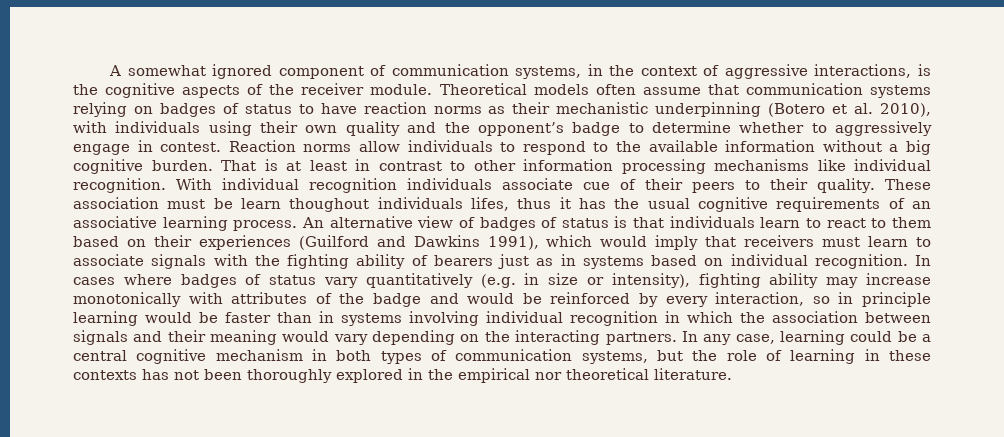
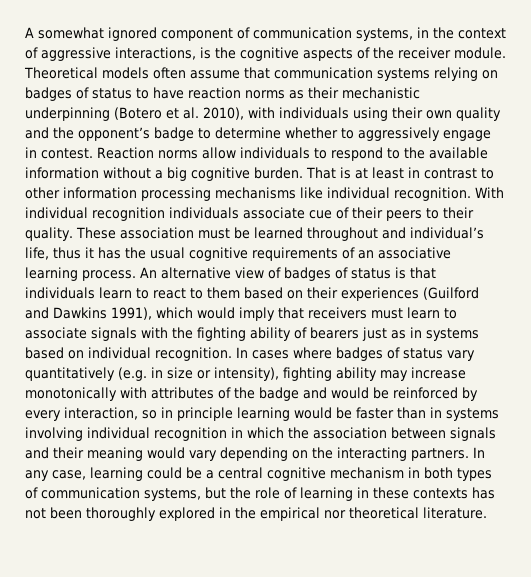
- These association must be learn thoughout individuals lifes, thus it has the usual cognitive requirements of an associative learning process.
+ These association must be learned throughout and individual’s life, thus it has the usual cognitive requirements of an associative learning process.

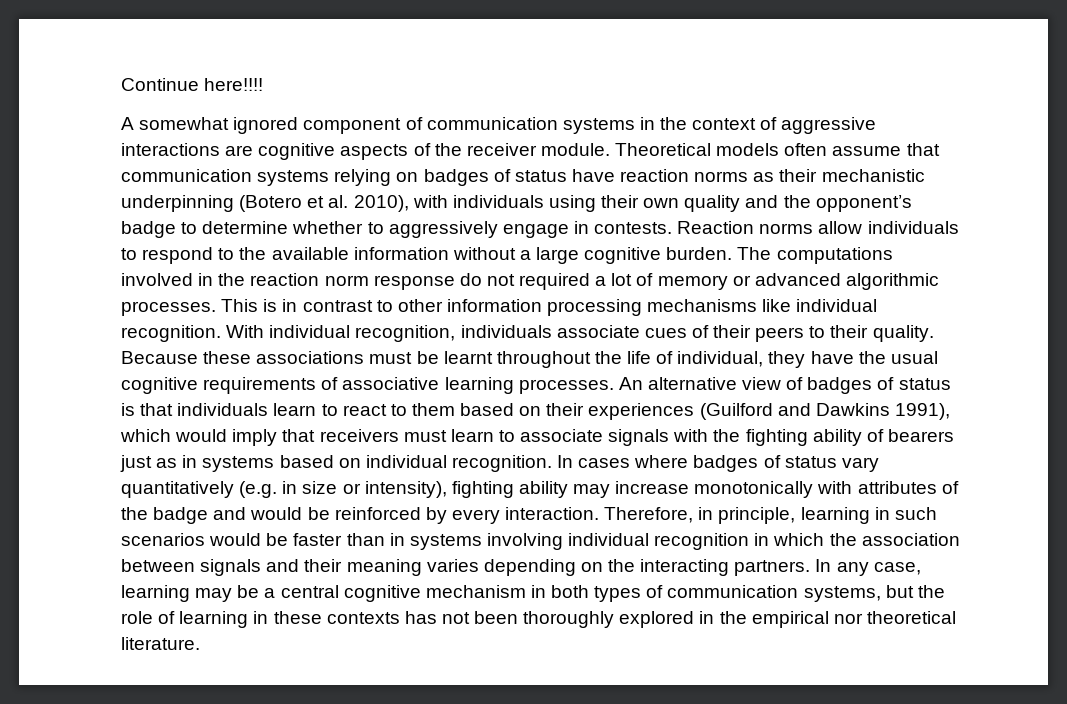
+ Continue here!!!!
- A somewhat ignored component of communication systems, in the context of aggressive interactions, is the cognitive aspects of the receiver module.
+ A somewhat ignored component of communication systems in the context of aggressive interactions are cognitive aspects of the receiver module.
- Theoretical models often assume that communication systems relying on badges of status to have reaction norms as their mechanistic underpinning (Botero et al. 2010), with individuals using their own quality and the opponent’s badge to determine whether to aggressively engage in contest.
+ Theoretical models often assume that communication systems relying on badges of status have reaction norms as their mechanistic underpinning (Botero et al. 2010), with individuals using their own quality and the opponent’s badge to determine whether to aggressively engage in contests.
- Reaction norms allow individuals to respond to the available information without a big cognitive burden.
+ Reaction norms allow individuals to respond to the available information without a large cognitive burden.
- That is at least in contrast to other information processing mechanisms like individual recognition.
+ The computations involved in the reaction norm response do not required a lot of memory or advanced algorithmic processes. This is in contrast to other information processing mechanisms like individual recognition.
- With individual recognition individuals associate cue of their peers to their quality.
+ With individual recognition, individuals associate cues of their peers to their quality.
- These association must be learned throughout and individual’s life, thus it has the usual cognitive requirements of an associative learning process.
+ Because these associations must be learnt throughout the life of individual, they have the usual cognitive requirements of associative learning processes.
- In cases where badges of status vary quantitatively (e.g. in size or intensity), fighting ability may increase monotonically with attributes of the badge and would be reinforced by every interaction, so in principle learning would be faster than in systems involving individual recognition in which the association between signals and their meaning would vary depending on the interacting partners.
+ In cases where badges of status vary quantitatively (e.g. in size or intensity), fighting ability may increase monotonically with attributes of the badge and would be reinforced by every interaction. Therefore, in principle, learning in such scenarios would be faster than in systems involving individual recognition in which the association between signals and their meaning varies depending on the interacting partners.
- In any case, learning could be a central cognitive mechanism in both types of communication systems, but the role of learning in these contexts has not been thoroughly explored in the empirical nor theoretical literature.
+ In any case, learning may be a central cognitive mechanism in both types of communication systems, but the role of learning in these contexts has not been thoroughly explored in the empirical nor theoretical literature.

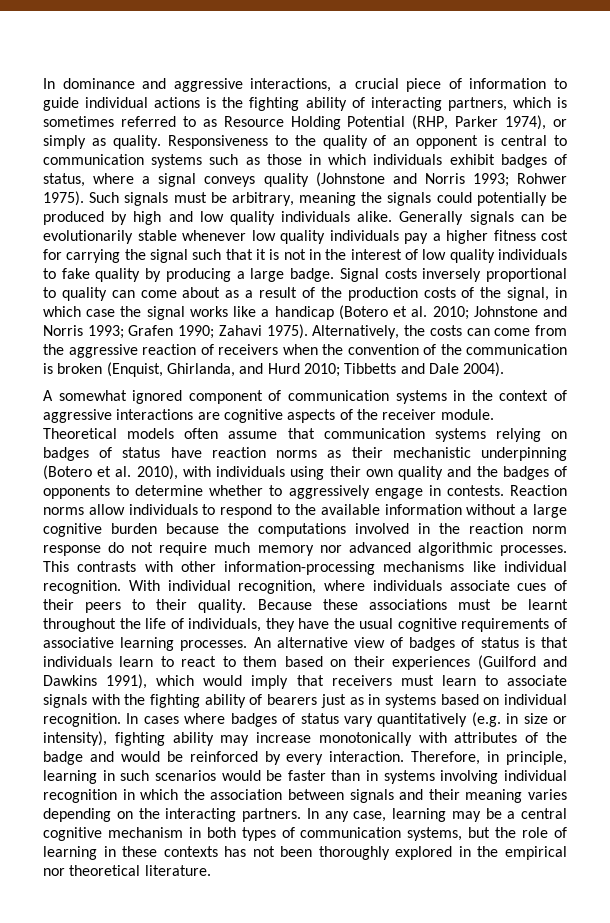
- Continue here!!!!
+ In dominance and aggressive interactions, a crucial piece of information to guide individual actions is the fighting ability of interacting partners, which is sometimes referred to as Resource Holding Potential (RHP, Parker 1974), or simply as quality. Responsiveness to the quality of an opponent is central to communication systems such as those in which individuals exhibit badges of status, where a signal conveys quality (Johnstone and Norris 1993; Rohwer 1975). Such signals must be arbitrary, meaning the signals could potentially be produced by high and low quality individuals alike. Generally signals can be evolutionarily stable whenever low quality individuals pay a higher fitness cost for carrying the signal such that it is not in the interest of low quality individuals to fake quality by producing a large badge. Signal costs inversely proportional to quality can come about as a result of the production costs of the signal, in which case the signal works like a handicap (Botero et al. 2010; Johnstone and Norris 1993; Grafen 1990; Zahavi 1975). Alternatively, the costs can come from the aggressive reaction of receivers when the convention of the communication is broken (Enquist, Ghirlanda, and Hurd 2010; Tibbetts and Dale 2004).
- Theoretical models often assume that communication systems relying on badges of status have reaction norms as their mechanistic underpinning (Botero et al. 2010), with individuals using their own quality and the opponent’s badge to determine whether to aggressively engage in contests.
+ Theoretical models often assume that communication systems relying on badges of status have reaction norms as their mechanistic underpinning (Botero et al. 2010), with individuals using their own quality and the badges of opponents to determine whether to aggressively engage in contests.
- Reaction norms allow individuals to respond to the available information without a large cognitive burden. The computations involved in the reaction norm response do not required a lot of memory or advanced algorithmic processes. This is in contrast to other information processing mechanisms like individual recognition.
+ Reaction norms allow individuals to respond to the available information without a large cognitive burden because the computations involved in the reaction norm response do not require much memory nor advanced algorithmic processes. This contrasts with other information-processing mechanisms like individual recognition.
- With individual recognition, individuals associate cues of their peers to their quality.
+ With individual recognition, where individuals associate cues of their peers to their quality.
- Because these associations must be learnt throughout the life of individual, they have the usual cognitive requirements of associative learning processes.
+ Because these associations must be learnt throughout the life of individuals, they have the usual cognitive requirements of associative learning processes.

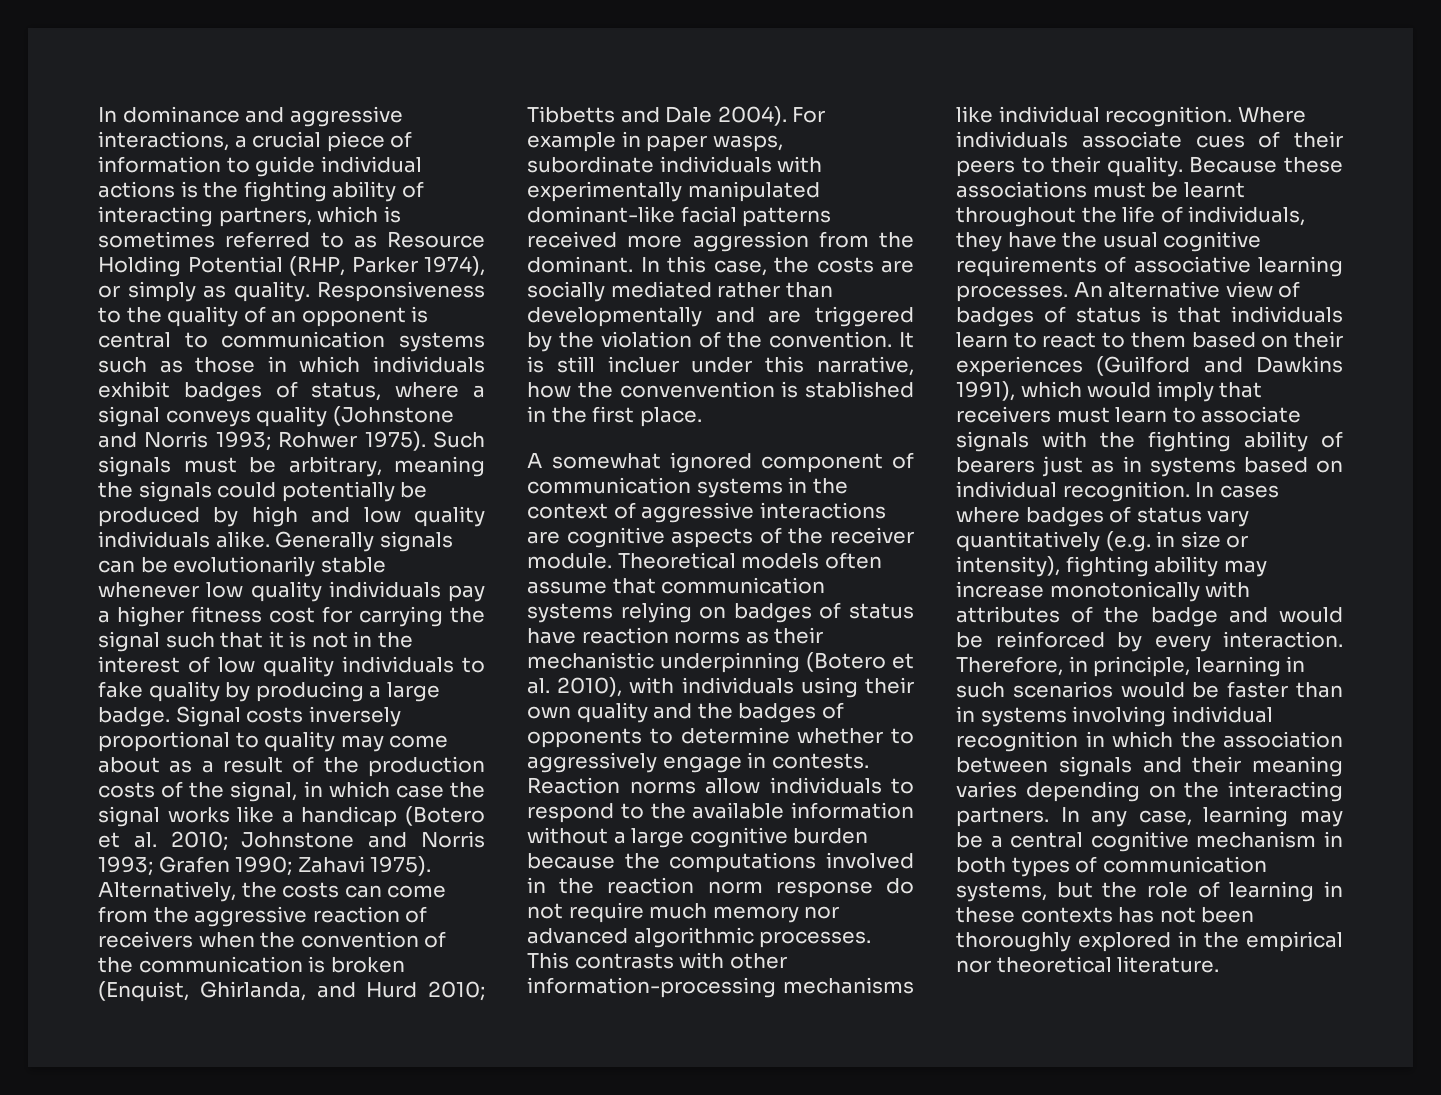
- Signal costs inversely proportional to quality can come about as a result of the production costs of the signal, in which case the signal works like a handicap (Botero et al. 2010; Johnstone and Norris 1993; Grafen 1990; Zahavi 1975).
+ Signal costs inversely proportional to quality may come about as a result of the production costs of the signal, in which case the signal works like a handicap (Botero et al. 2010; Johnstone and Norris 1993; Grafen 1990; Zahavi 1975).
+ For example in paper wasps, subordinate individuals with experimentally manipulated dominant-like facial patterns received more aggression from the dominant. In this case, the costs are socially mediated rather than developmentally and are triggered by the violation of the convention. It is still incluer under this narrative, how the convenvention is stablished in the first place.
- With individual recognition, where individuals associate cues of their peers to their quality.
+ Where individuals associate cues of their peers to their quality.

